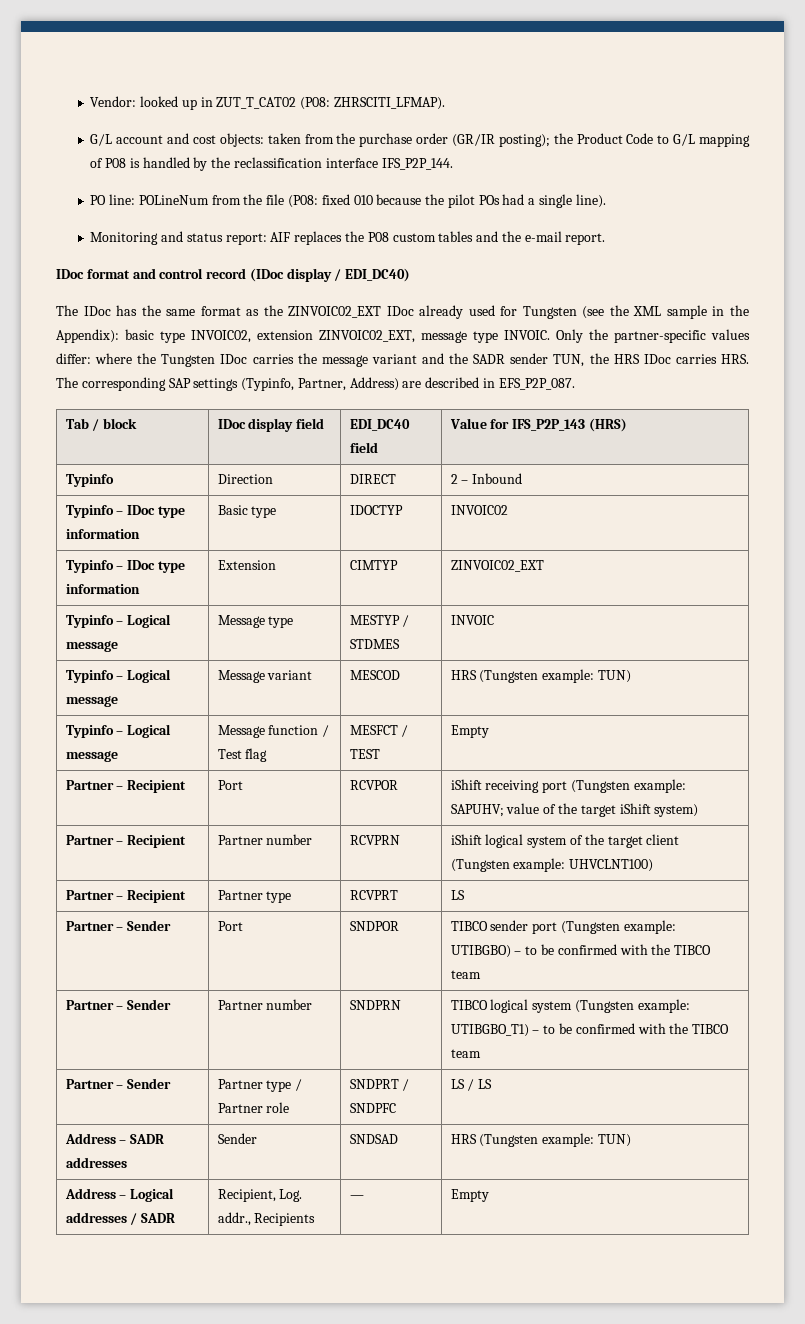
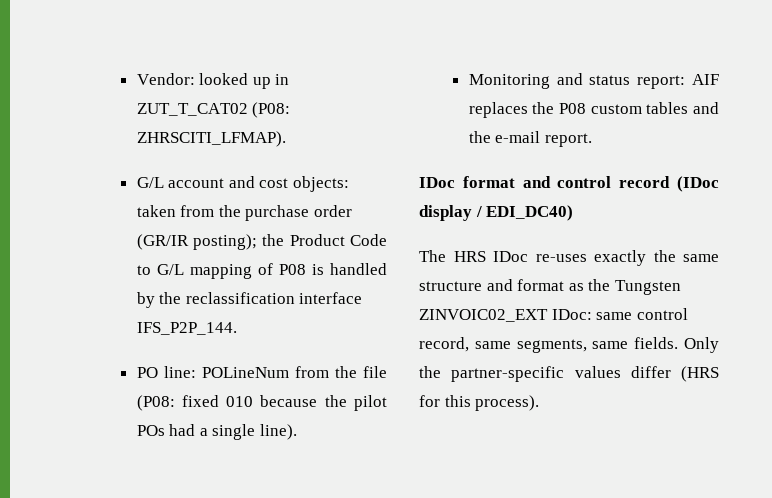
- The IDoc has the same format as the ZINVOIC02_EXT IDoc already used for Tungsten (see the XML sample in the Appendix): basic type INVOIC02, extension ZINVOIC02_EXT, message type INVOIC. Only the partner-specific values differ: where the Tungsten IDoc carries the message variant and the SADR sender TUN, the HRS IDoc carries HRS. The corresponding SAP settings (Typinfo, Partner, Address) are described in EFS_P2P_087.
- Tab / block | IDoc display field | EDI_DC40 field | Value for IFS_P2P_143 (HRS)
- Typinfo | Direction | DIRECT | 2 – Inbound
- Typinfo – IDoc type information | Basic type | IDOCTYP | INVOIC02
- Typinfo – IDoc type information | Extension | CIMTYP | ZINVOIC02_EXT
- Typinfo – Logical message | Message type | MESTYP / STDMES | INVOIC
- Typinfo – Logical message | Message variant | MESCOD | HRS (Tungsten example: TUN)
- Typinfo – Logical message | Message function / Test flag | MESFCT / TEST | Empty
- Partner – Recipient | Port | RCVPOR | iShift receiving port (Tungsten example: SAPUHV; value of the target iShift system)
- Partner – Recipient | Partner number | RCVPRN | iShift logical system of the target client (Tungsten example: UHVCLNT100)
- Partner – Recipient | Partner type | RCVPRT | LS
- Partner – Sender | Port | SNDPOR | TIBCO sender port (Tungsten example: UTIBGBO) – to be confirmed with the TIBCO team
- Partner – Sender | Partner number | SNDPRN | TIBCO logical system (Tungsten example: UTIBGBO_T1) – to be confirmed with the TIBCO team
- Partner – Sender | Partner type / Partner role | SNDPRT / SNDPFC | LS / LS
- Address – SADR addresses | Sender | SNDSAD | HRS (Tungsten example: TUN)
- Address – Logical addresses / SADR | Recipient, Log. addr., Recipients | — | Empty
+ The HRS IDoc re-uses exactly the same structure and format as the Tungsten ZINVOIC02_EXT IDoc: same control record, same segments, same fields. Only the partner-specific values differ (HRS for this process).

